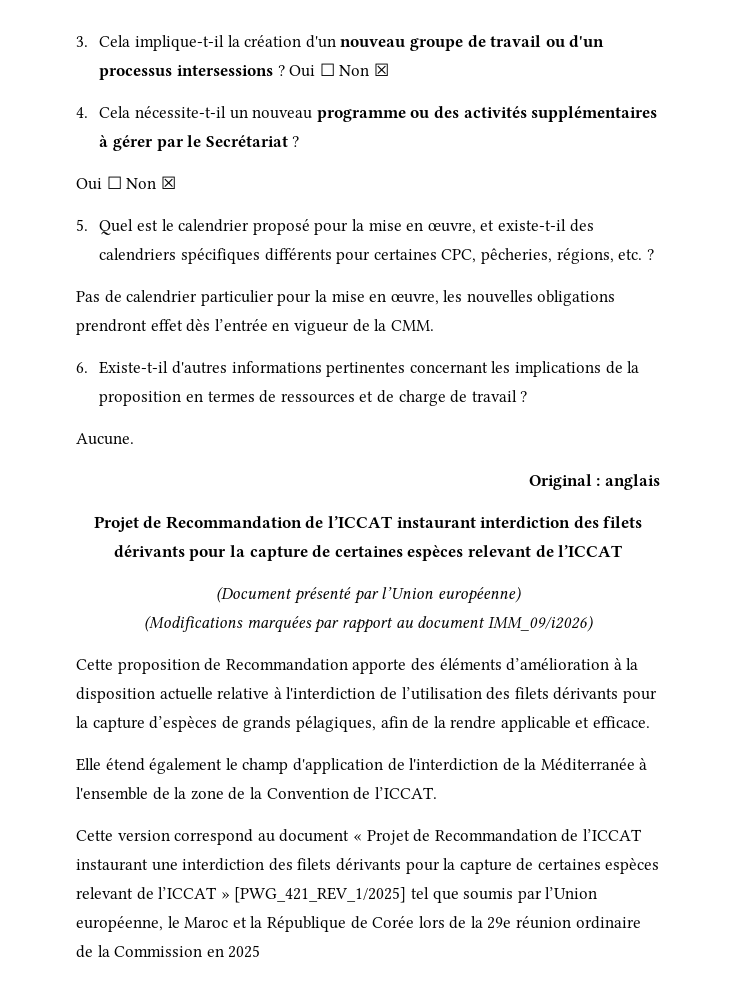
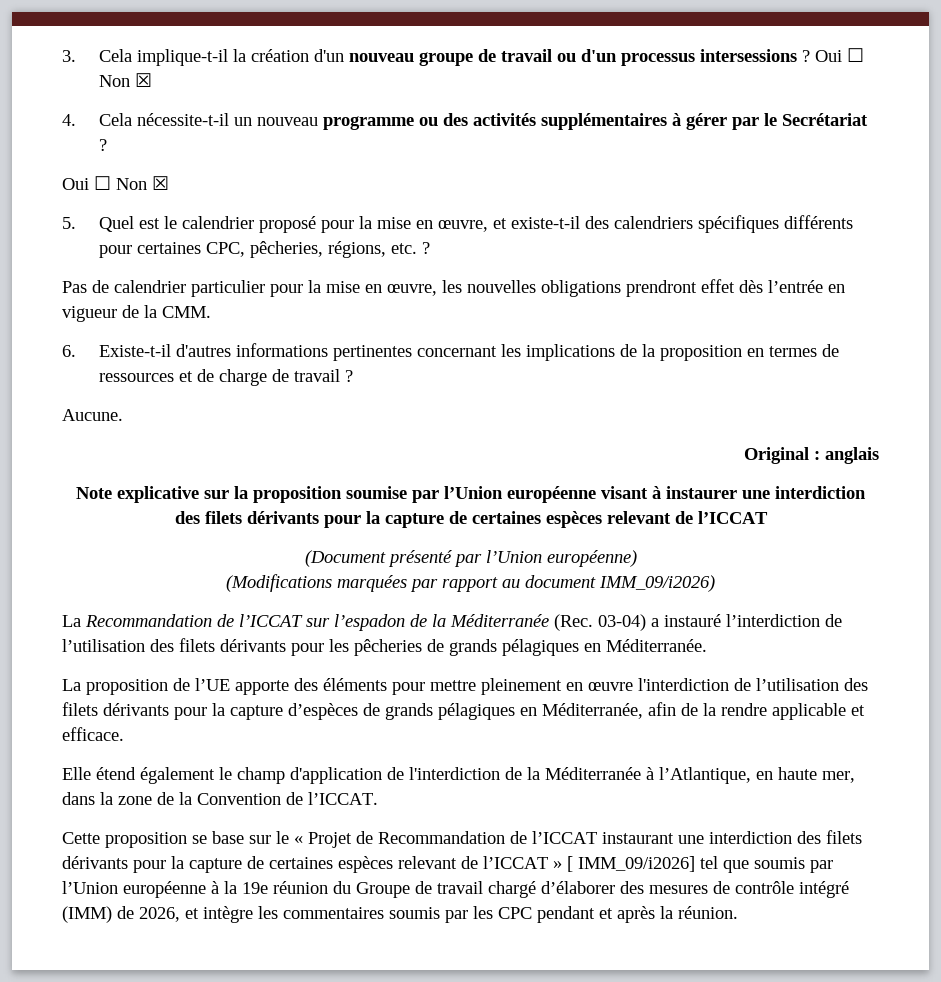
- Projet de Recommandation de l’ICCAT instaurant interdiction des filets dérivants pour la capture de certaines espèces relevant de l’ICCAT
+ Note explicative sur la proposition soumise par l’Union européenne visant à instaurer une interdiction des filets dérivants pour la capture de certaines espèces relevant de l’ICCAT
- Cette proposition de Recommandation apporte des éléments d’amélioration à la disposition actuelle relative à l'interdiction de l’utilisation des filets dérivants pour la capture d’espèces de grands pélagiques, afin de la rendre applicable et efficace.
+ La Recommandation de l’ICCAT sur l’espadon de la Méditerranée (Rec. 03-04) a instauré l’interdiction de l’utilisation des filets dérivants pour les pêcheries de grands pélagiques en Méditerranée.
+ La proposition de l’UE apporte des éléments pour mettre pleinement en œuvre l'interdiction de l’utilisation des filets dérivants pour la capture d’espèces de grands pélagiques en Méditerranée, afin de la rendre applicable et efficace.
- Elle étend également le champ d'application de l'interdiction de la Méditerranée à l'ensemble de la zone de la Convention de l’ICCAT.
+ Elle étend également le champ d'application de l'interdiction de la Méditerranée à l’Atlantique, en haute mer, dans la zone de la Convention de l’ICCAT.
- Cette version correspond au document « Projet de Recommandation de l’ICCAT instaurant une interdiction des filets dérivants pour la capture de certaines espèces relevant de l’ICCAT » [PWG_421_REV_1/2025] tel que soumis par l’Union européenne, le Maroc et la République de Corée lors de la 29e réunion ordinaire de la Commission en 2025
+ Cette proposition se base sur le « Projet de Recommandation de l’ICCAT instaurant une interdiction des filets dérivants pour la capture de certaines espèces relevant de l’ICCAT » [ IMM_09/i2026] tel que soumis par l’Union européenne à la 19e réunion du Groupe de travail chargé d’élaborer des mesures de contrôle intégré (IMM) de 2026, et intègre les commentaires soumis par les CPC pendant et après la réunion.

